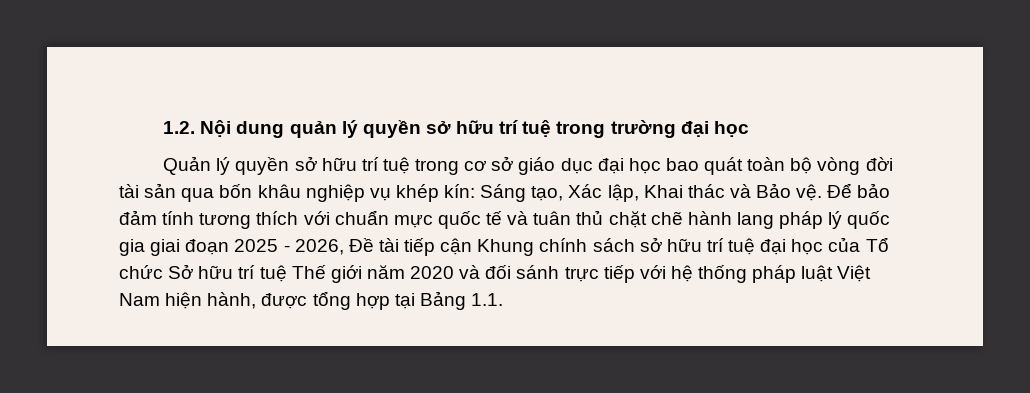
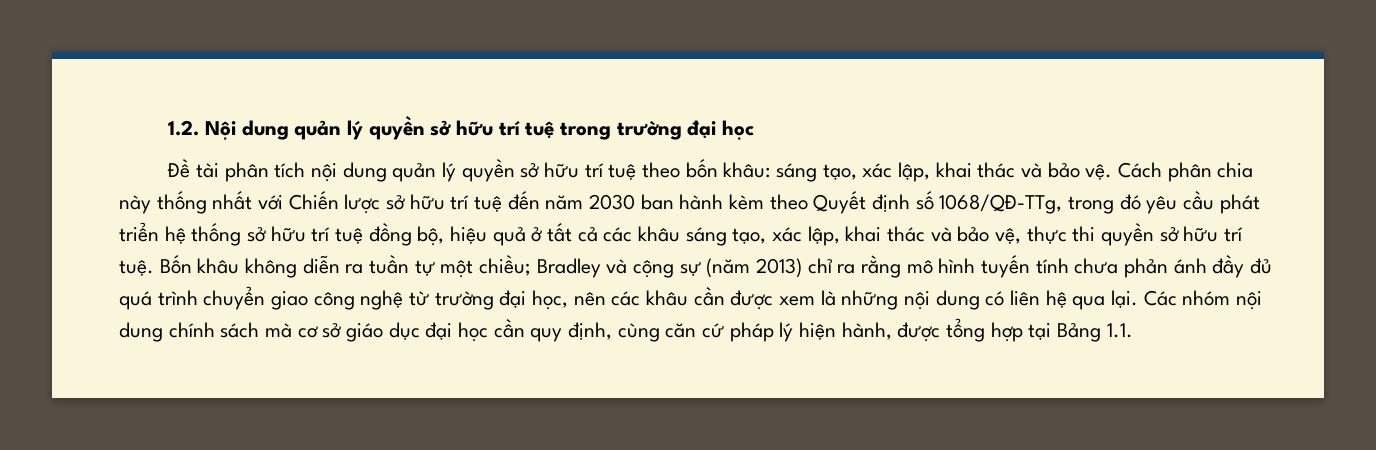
- Quản lý quyền sở hữu trí tuệ trong cơ sở giáo dục đại học bao quát toàn bộ vòng đời tài sản qua bốn khâu nghiệp vụ khép kín: Sáng tạo, Xác lập, Khai thác và Bảo vệ. Để bảo đảm tính tương thích với chuẩn mực quốc tế và tuân thủ chặt chẽ hành lang pháp lý quốc gia giai đoạn 2025 - 2026, Đề tài tiếp cận Khung chính sách sở hữu trí tuệ đại học của Tổ chức Sở hữu trí tuệ Thế giới năm 2020 và đối sánh trực tiếp với hệ thống pháp luật Việt Nam hiện hành, được tổng hợp tại Bảng 1.1.
+ Đề tài phân tích nội dung quản lý quyền sở hữu trí tuệ theo bốn khâu: sáng tạo, xác lập, khai thác và bảo vệ. Cách phân chia này thống nhất với Chiến lược sở hữu trí tuệ đến năm 2030 ban hành kèm theo Quyết định số 1068/QĐ-TTg, trong đó yêu cầu phát triển hệ thống sở hữu trí tuệ đồng bộ, hiệu quả ở tất cả các khâu sáng tạo, xác lập, khai thác và bảo vệ, thực thi quyền sở hữu trí tuệ. Bốn khâu không diễn ra tuần tự một chiều; Bradley và cộng sự (năm 2013) chỉ ra rằng mô hình tuyến tính chưa phản ánh đầy đủ quá trình chuyển giao công nghệ từ trường đại học, nên các khâu cần được xem là những nội dung có liên hệ qua lại. Các nhóm nội dung chính sách mà cơ sở giáo dục đại học cần quy định, cùng căn cứ pháp lý hiện hành, được tổng hợp tại Bảng 1.1.

